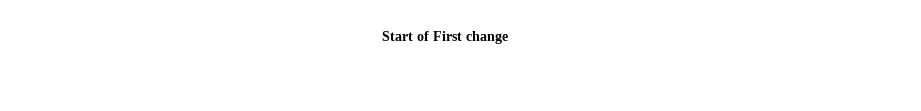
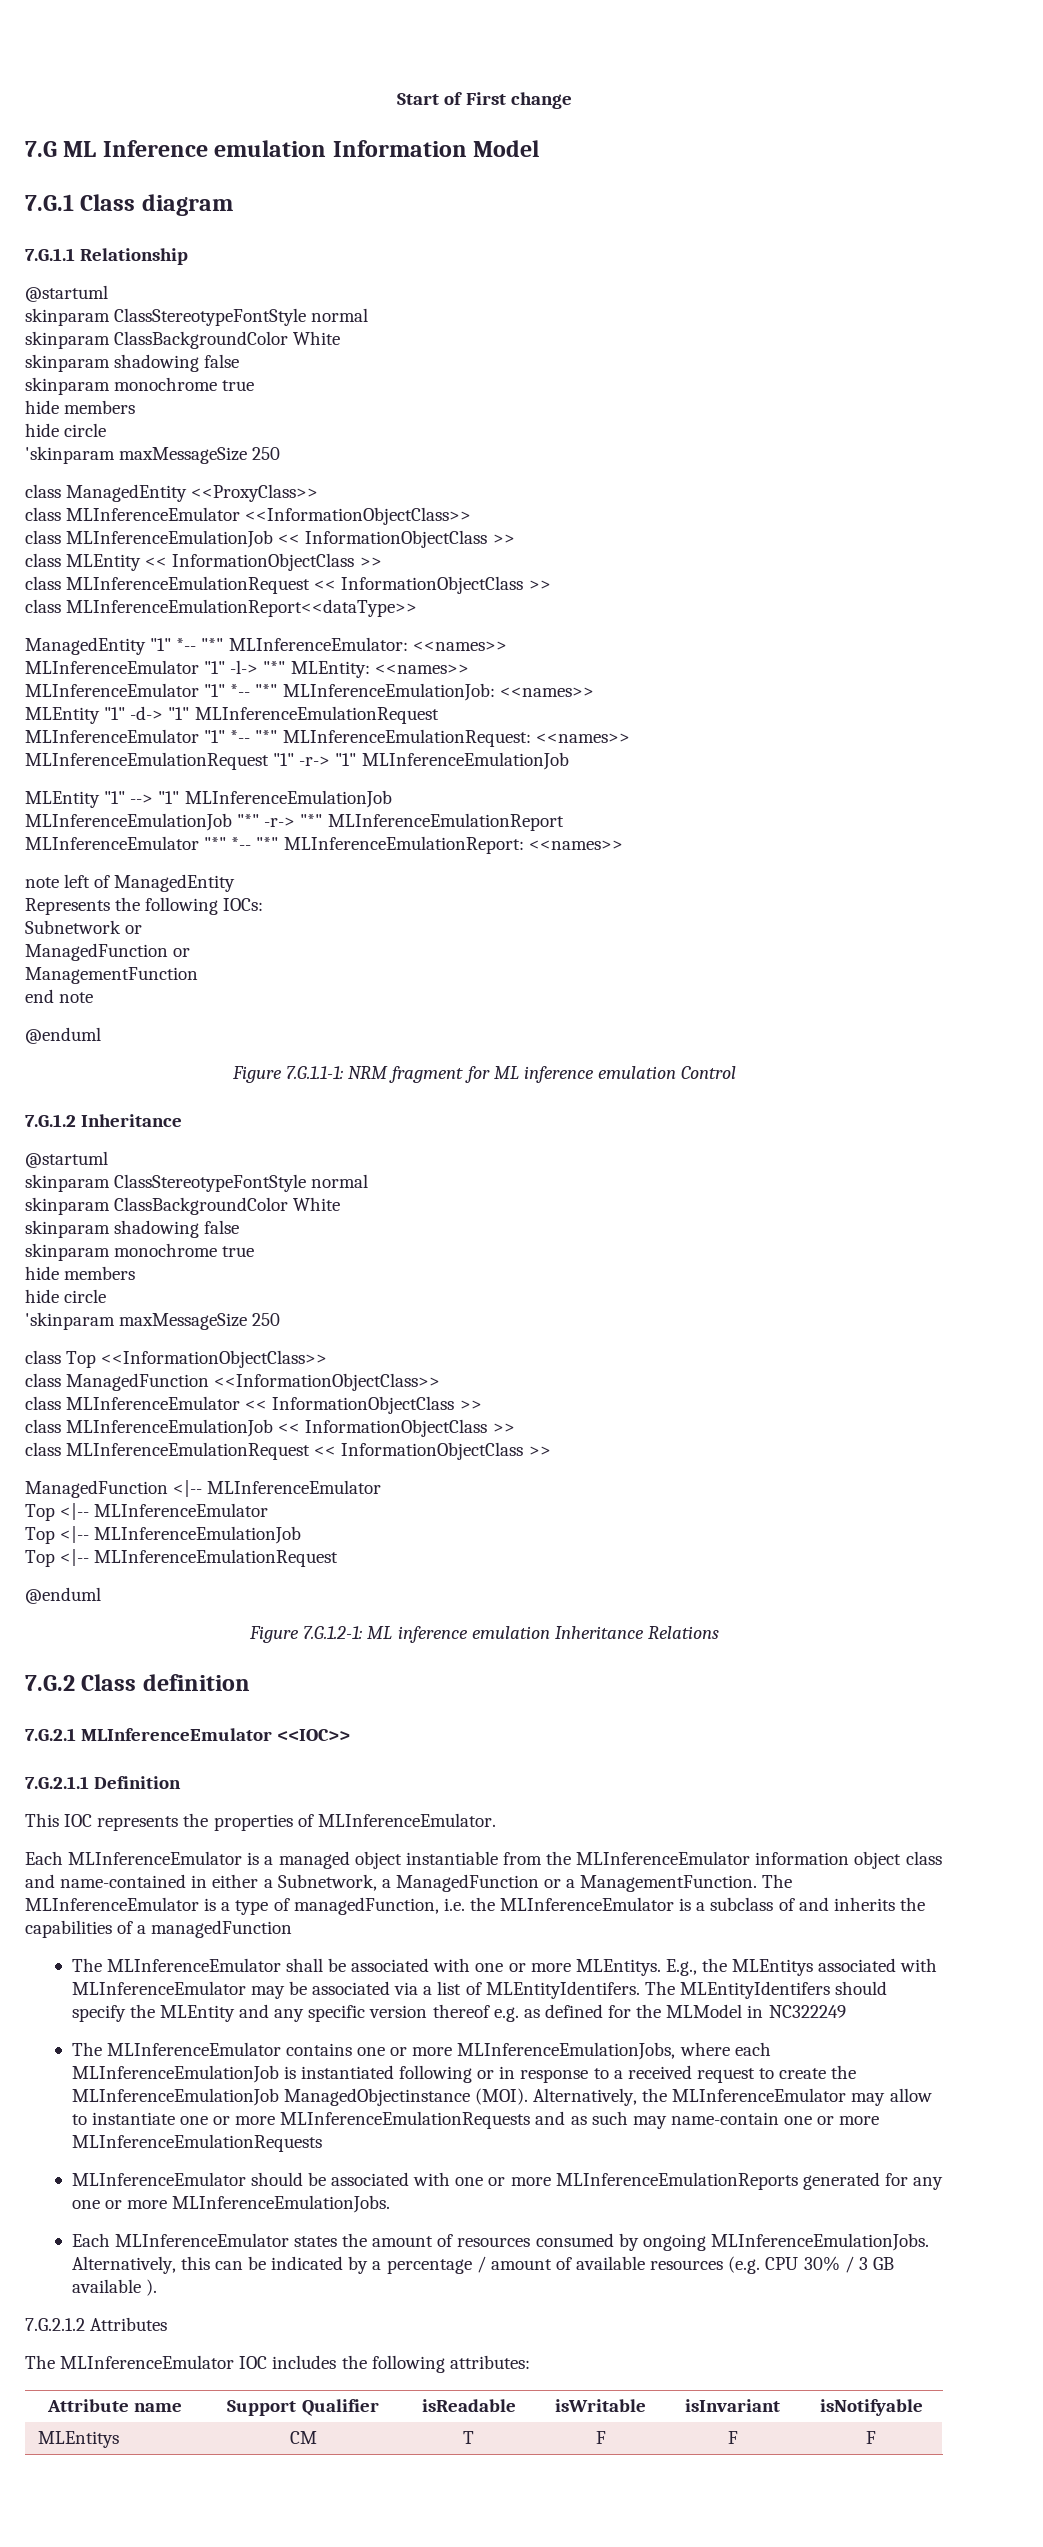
+ 7.G ML Inference emulation Information Model
+ 7.G.1 Class diagram
+ 7.G.1.1 Relationship
+ @startuml
+ skinparam ClassStereotypeFontStyle normal
+ skinparam ClassBackgroundColor White
+ skinparam shadowing false
+ skinparam monochrome true
+ hide members
+ hide circle
+ 'skinparam maxMessageSize 250
+ class ManagedEntity <<ProxyClass>>
+ class MLInferenceEmulator <<InformationObjectClass>>
+ class MLInferenceEmulationJob << InformationObjectClass >>
+ class MLEntity << InformationObjectClass >>
+ class MLInferenceEmulationRequest << InformationObjectClass >>
+ class MLInferenceEmulationReport<<dataType>>
+ ManagedEntity "1" *-- "*" MLInferenceEmulator: <<names>>
+ MLInferenceEmulator "1" -l-> "*" MLEntity: <<names>>
+ MLInferenceEmulator "1" *-- "*" MLInferenceEmulationJob: <<names>>
+ MLEntity "1" -d-> "1" MLInferenceEmulationRequest
+ MLInferenceEmulator "1" *-- "*" MLInferenceEmulationRequest: <<names>>
+ MLInferenceEmulationRequest "1" -r-> "1" MLInferenceEmulationJob
+ MLEntity "1" --> "1" MLInferenceEmulationJob
+ MLInferenceEmulationJob "*" -r-> "*" MLInferenceEmulationReport
+ MLInferenceEmulator "*" *-- "*" MLInferenceEmulationReport: <<names>>
+ note left of ManagedEntity
+ Represents the following IOCs:
+ Subnetwork or
+ ManagedFunction or
+ ManagementFunction
+ end note
+ @enduml
+ Figure 7.G.1.1-1: NRM fragment for ML inference emulation Control
+ 7.G.1.2 Inheritance
+ @startuml
+ skinparam ClassStereotypeFontStyle normal
+ skinparam ClassBackgroundColor White
+ skinparam shadowing false
+ skinparam monochrome true
+ hide members
+ hide circle
+ 'skinparam maxMessageSize 250
+ class Top <<InformationObjectClass>>
+ class ManagedFunction <<InformationObjectClass>>
+ class MLInferenceEmulator << InformationObjectClass >>
+ class MLInferenceEmulationJob << InformationObjectClass >>
+ class MLInferenceEmulationRequest << InformationObjectClass >>
+ ManagedFunction <|-- MLInferenceEmulator
+ Top <|-- MLInferenceEmulator
+ Top <|-- MLInferenceEmulationJob
+ Top <|-- MLInferenceEmulationRequest
+ @enduml
+ Figure 7.G.1.2-1: ML inference emulation Inheritance Relations
+ 7.G.2 Class definition
+ 7.G.2.1 MLInferenceEmulator <<IOC>>
+ 7.G.2.1.1 Definition
+ This IOC represents the properties of MLInferenceEmulator.
+ Each MLInferenceEmulator is a managed object instantiable from the MLInferenceEmulator information object class and name-contained in either a Subnetwork, a ManagedFunction or a ManagementFunction. The MLInferenceEmulator is a type of managedFunction, i.e. the MLInferenceEmulator is a subclass of and inherits the capabilities of a managedFunction
+ The MLInferenceEmulator shall be associated with one or more MLEntitys. E.g., the MLEntitys associated with MLInferenceEmulator may be associated via a list of MLEntityIdentifers. The MLEntityIdentifers should specify the MLEntity and any specific version thereof e.g. as defined for the MLModel in NC322249
+ The MLInferenceEmulator contains one or more MLInferenceEmulationJobs, where each MLInferenceEmulationJob is instantiated following or in response to a received request to create the MLInferenceEmulationJob ManagedObjectinstance (MOI). Alternatively, the MLInferenceEmulator may allow to instantiate one or more MLInferenceEmulationRequests and as such may name-contain one or more MLInferenceEmulationRequests
+ MLInferenceEmulator should be associated with one or more MLInferenceEmulationReports generated for any one or more MLInferenceEmulationJobs.
+ Each MLInferenceEmulator states the amount of resources consumed by ongoing MLInferenceEmulationJobs. Alternatively, this can be indicated by a percentage / amount of available resources (e.g. CPU 30% / 3 GB available ).
+ 7.G.2.1.2 Attributes
+ The MLInferenceEmulator IOC includes the following attributes:
+ Attribute name | Support Qualifier | isReadable | isWritable | isInvariant | isNotifyable
+ MLEntitys | CM | T | F | F | F

